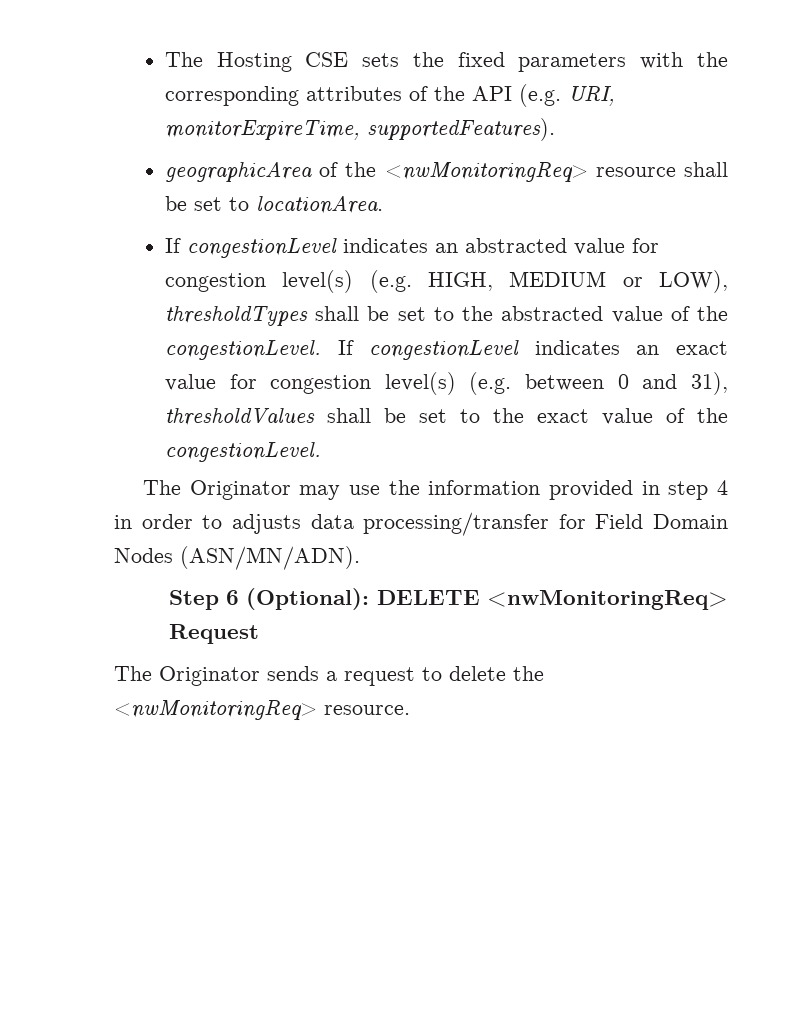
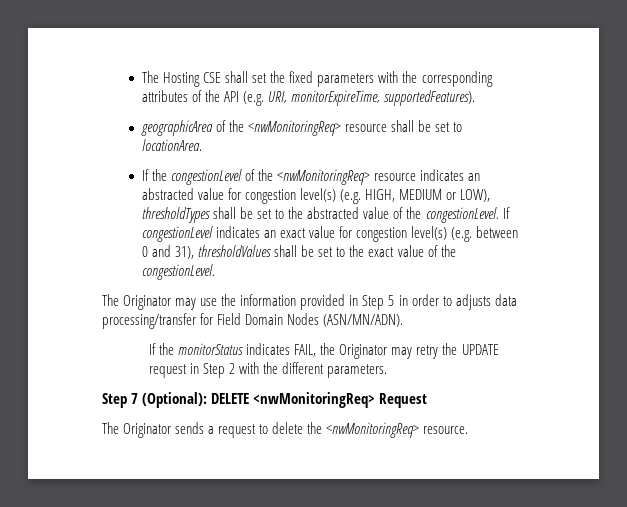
- The Hosting CSE sets the fixed parameters with the corresponding attributes of the API (e.g. URI, monitorExpireTime, supportedFeatures).
+ The Hosting CSE shall set the fixed parameters with the corresponding attributes of the API (e.g. URI, monitorExpireTime, supportedFeatures).
- If congestionLevel indicates an abstracted value for congestion level(s) (e.g. HIGH, MEDIUM or LOW), thresholdTypes shall be set to the abstracted value of the congestionLevel.
+ If the congestionLevel of the <nwMonitoringReq> resource indicates an abstracted value for congestion level(s) (e.g. HIGH, MEDIUM or LOW), thresholdTypes shall be set to the abstracted value of the congestionLevel.
- The Originator may use the information provided in step 4 in order to adjusts data processing/transfer for Field Domain Nodes (ASN/MN/ADN).
+ The Originator may use the information provided in Step 5 in order to adjusts data processing/transfer for Field Domain Nodes (ASN/MN/ADN).
- Step 6 (Optional): DELETE <nwMonitoringReq> Request
+ If the monitorStatus indicates FAIL, the Originator may retry the UPDATE request in Step 2 with the different parameters.
+ Step 7 (Optional): DELETE <nwMonitoringReq> Request

